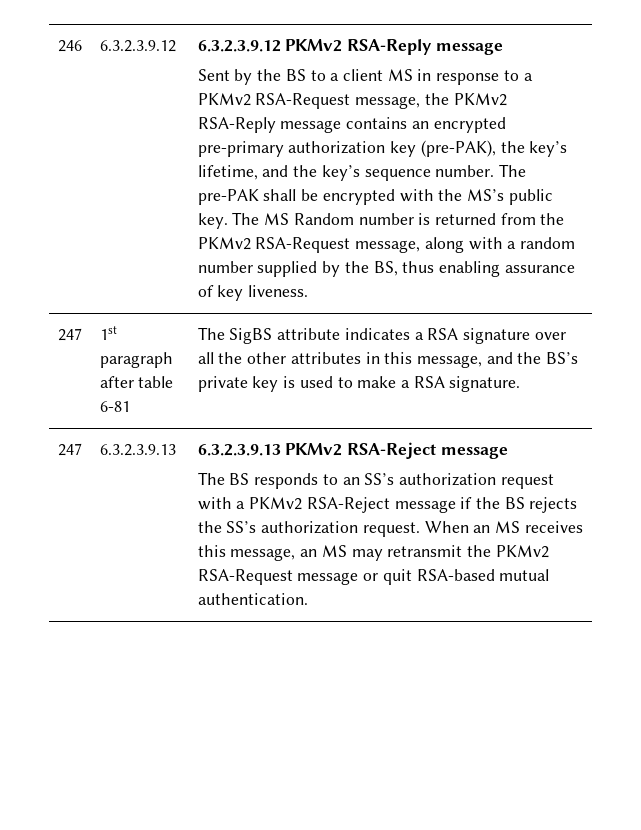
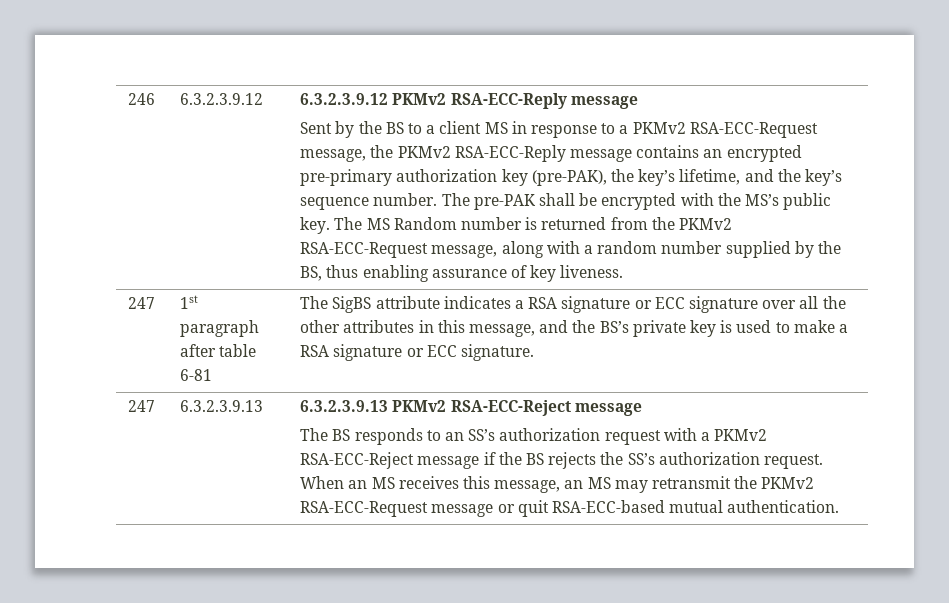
- 6.3.2.3.9.12 PKMv2 RSA-Reply message
+ 6.3.2.3.9.12 PKMv2 RSA-ECC-Reply message
- Sent by the BS to a client MS in response to a PKMv2 RSA-Request message, the PKMv2 RSA-Reply message contains an encrypted pre-primary authorization key (pre-PAK), the key’s lifetime, and the key’s sequence number.
+ Sent by the BS to a client MS in response to a PKMv2 RSA-ECC-Request message, the PKMv2 RSA-ECC-Reply message contains an encrypted pre-primary authorization key (pre-PAK), the key’s lifetime, and the key’s sequence number.
- The MS Random number is returned from the PKMv2 RSA-Request message, along with a random number supplied by the BS, thus enabling assurance of key liveness.
+ The MS Random number is returned from the PKMv2 RSA-ECC-Request message, along with a random number supplied by the BS, thus enabling assurance of key liveness.
- 247 | 1st paragraph after table 6-81 | The SigBS attribute indicates a RSA signature over all the other attributes in this message, and the BS’s private key is used to make a RSA signature.
+ 247 | 1st paragraph after table 6-81 | The SigBS attribute indicates a RSA signature or ECC signature over all the other attributes in this message, and the BS’s private key is used to make a RSA signature or ECC signature.
- 6.3.2.3.9.13 PKMv2 RSA-Reject message
+ 6.3.2.3.9.13 PKMv2 RSA-ECC-Reject message
- The BS responds to an SS’s authorization request with a PKMv2 RSA-Reject message if the BS rejects the SS’s authorization request.
+ The BS responds to an SS’s authorization request with a PKMv2 RSA-ECC-Reject message if the BS rejects the SS’s authorization request.
- When an MS receives this message, an MS may retransmit the PKMv2 RSA-Request message or quit RSA-based mutual authentication.
+ When an MS receives this message, an MS may retransmit the PKMv2 RSA-ECC-Request message or quit RSA-ECC-based mutual authentication.

